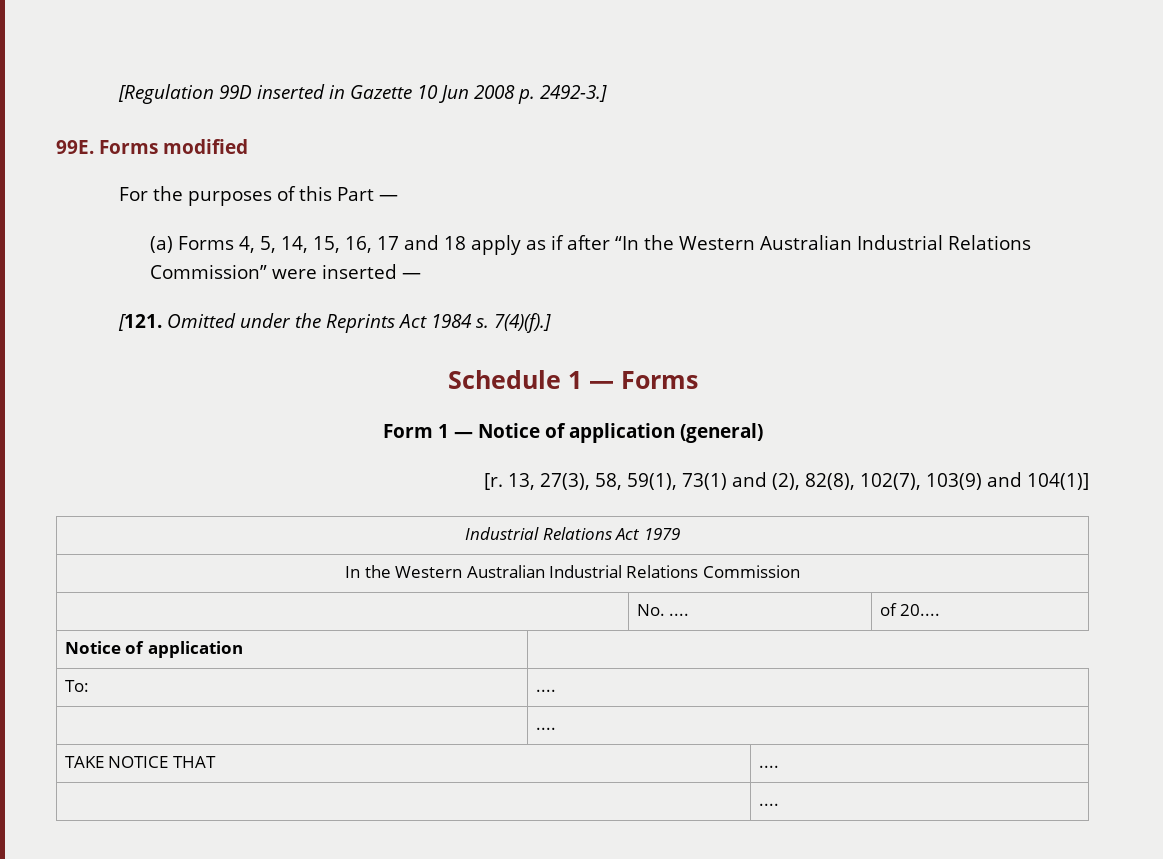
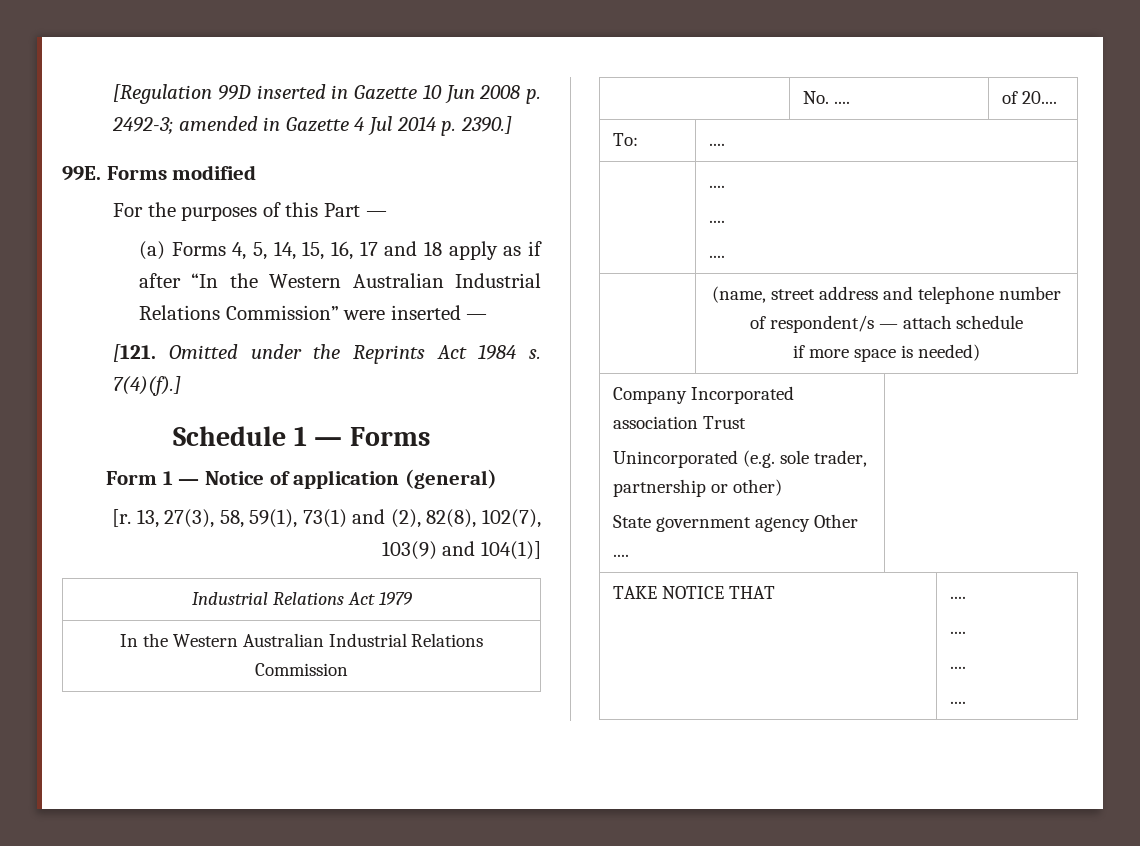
- [Regulation 99D inserted in Gazette 10 Jun 2008 p. 2492-3.]
+ [Regulation 99D inserted in Gazette 10 Jun 2008 p. 2492-3; amended in Gazette 4 Jul 2014 p. 2390.]
  | No. .... | of 20....
- Notice of application
  To: | ....
  | ....
+ ....
+ ....
+ | (name, street address and telephone number of respondent/s — attach schedule
+ if more space is needed)
+ Company Incorporated association Trust
+ Unincorporated (e.g. sole trader, partnership or other)
+ State government agency Other ....
  TAKE NOTICE THAT | ....
- | ....
+ ....
+ ....
+ ....

